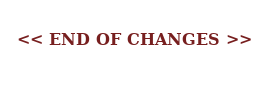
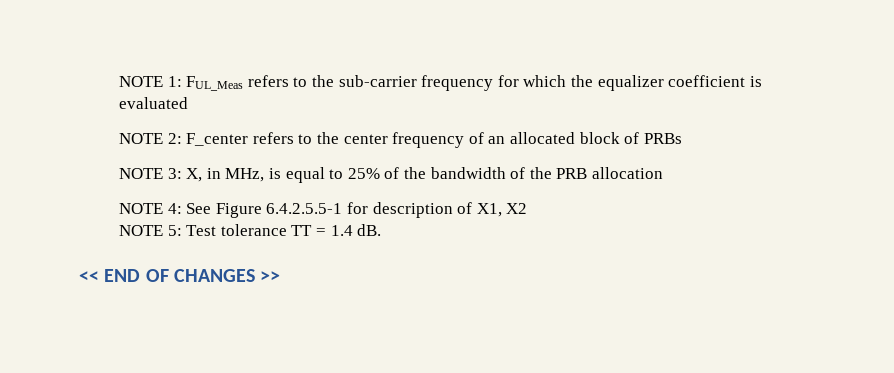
+ NOTE 1: FUL_Meas refers to the sub-carrier frequency for which the equalizer coefficient is evaluated
+ NOTE 2: F_center refers to the center frequency of an allocated block of PRBs
+ NOTE 3: X, in MHz, is equal to 25% of the bandwidth of the PRB allocation
+ NOTE 4: See Figure 6.4.2.5.5-1 for description of X1, X2
+ NOTE 5: Test tolerance TT = 1.4 dB.

